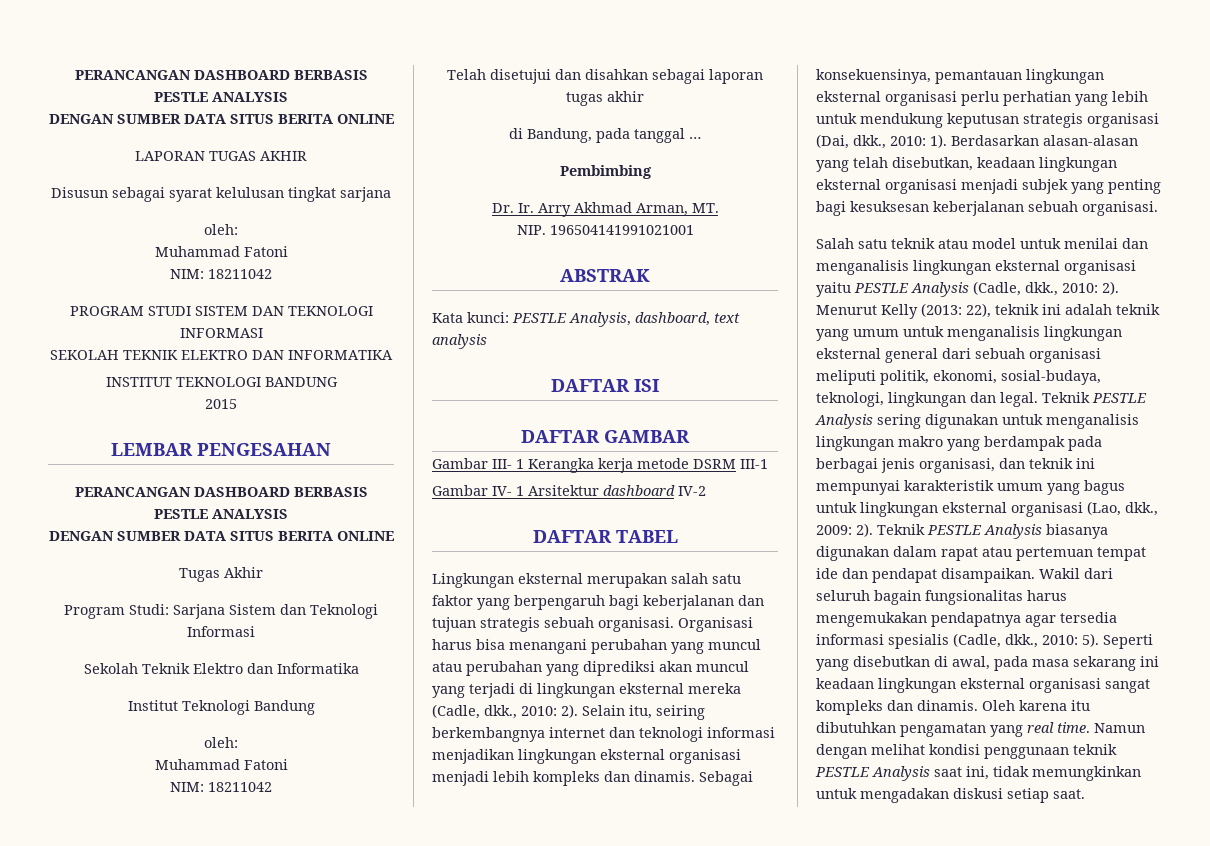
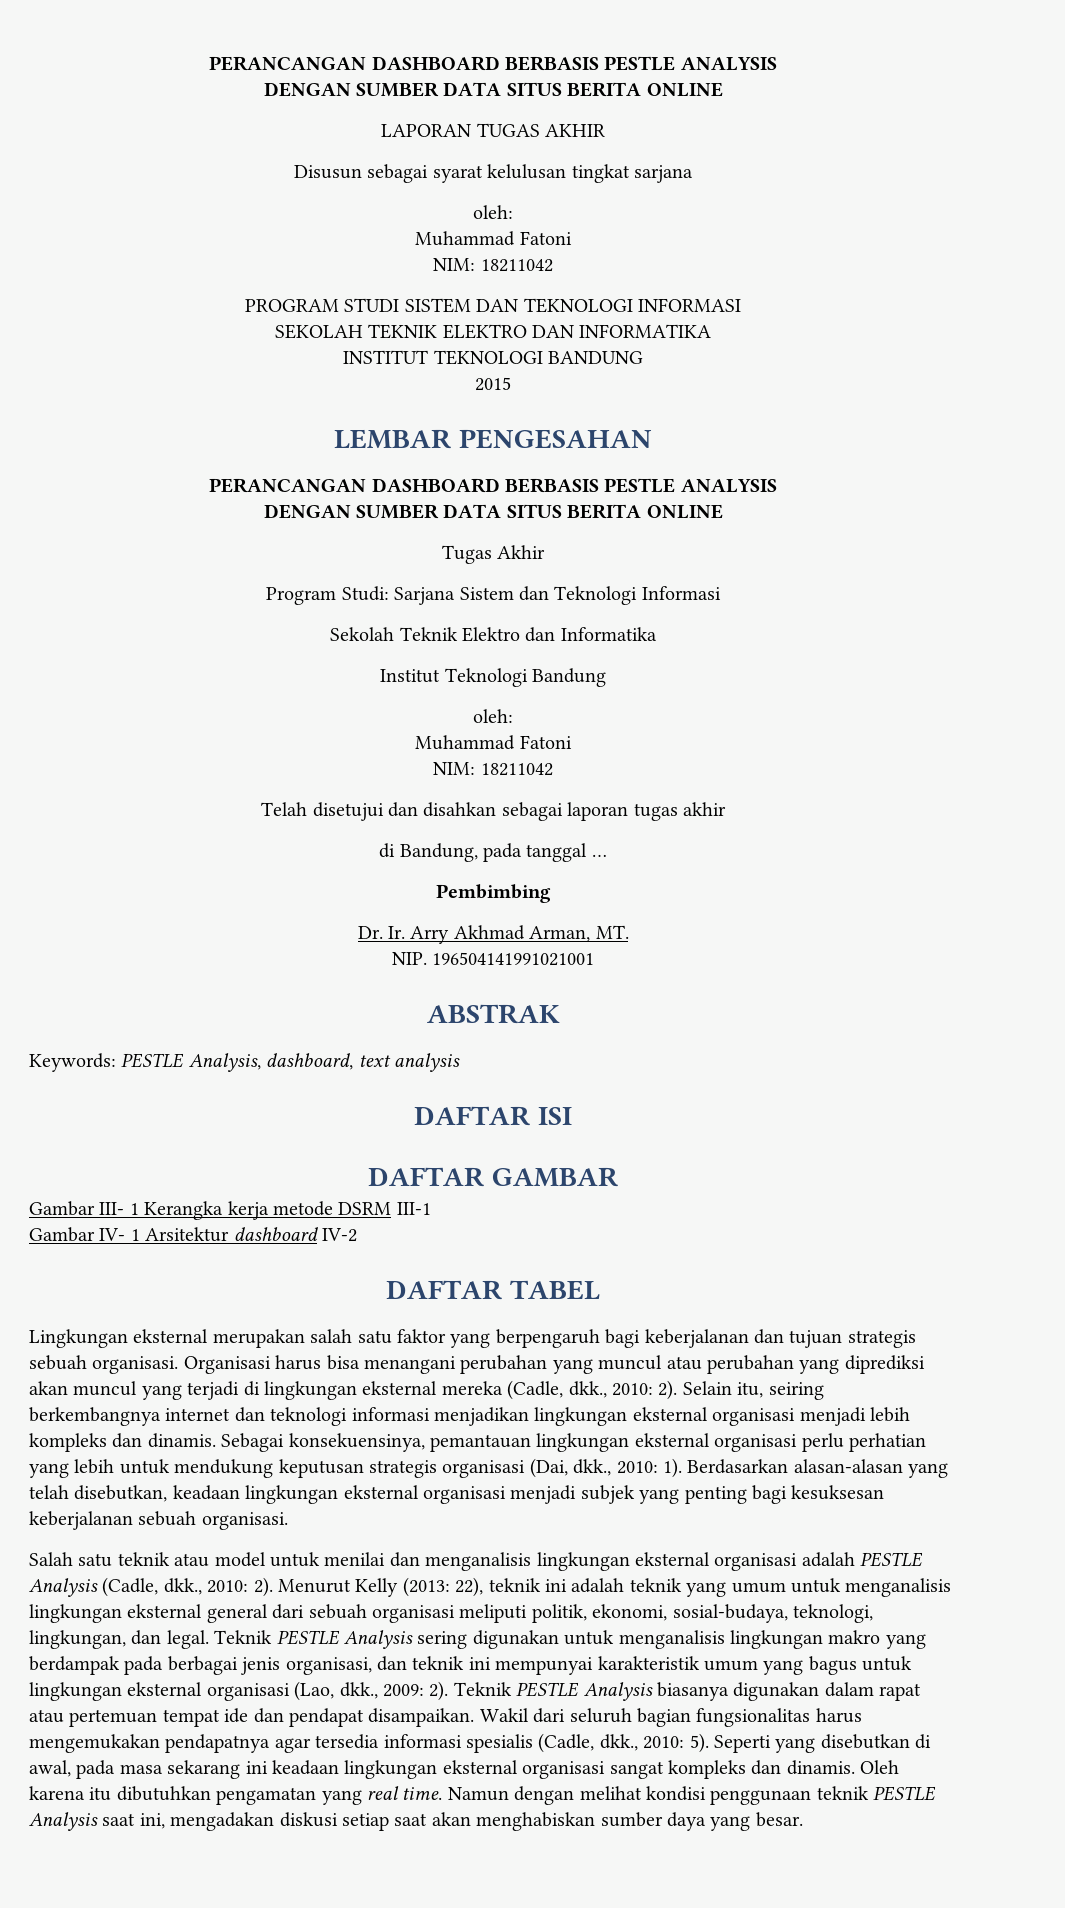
- Kata kunci: PESTLE Analysis, dashboard, text analysis
+ Keywords: PESTLE Analysis, dashboard, text analysis
- Salah satu teknik atau model untuk menilai dan menganalisis lingkungan eksternal organisasi yaitu PESTLE Analysis (Cadle, dkk., 2010: 2).
+ Salah satu teknik atau model untuk menilai dan menganalisis lingkungan eksternal organisasi adalah PESTLE Analysis (Cadle, dkk., 2010: 2).
- Menurut Kelly (2013: 22), teknik ini adalah teknik yang umum untuk menganalisis lingkungan eksternal general dari sebuah organisasi meliputi politik, ekonomi, sosial-budaya, teknologi, lingkungan dan legal.
+ Menurut Kelly (2013: 22), teknik ini adalah teknik yang umum untuk menganalisis lingkungan eksternal general dari sebuah organisasi meliputi politik, ekonomi, sosial-budaya, teknologi, lingkungan, dan legal.
- Wakil dari seluruh bagain fungsionalitas harus mengemukakan pendapatnya agar tersedia informasi spesialis (Cadle, dkk., 2010: 5).
+ Wakil dari seluruh bagian fungsionalitas harus mengemukakan pendapatnya agar tersedia informasi spesialis (Cadle, dkk., 2010: 5).
- Namun dengan melihat kondisi penggunaan teknik PESTLE Analysis saat ini, tidak memungkinkan untuk mengadakan diskusi setiap saat.
+ Namun dengan melihat kondisi penggunaan teknik PESTLE Analysis saat ini, mengadakan diskusi setiap saat akan menghabiskan sumber daya yang besar.

